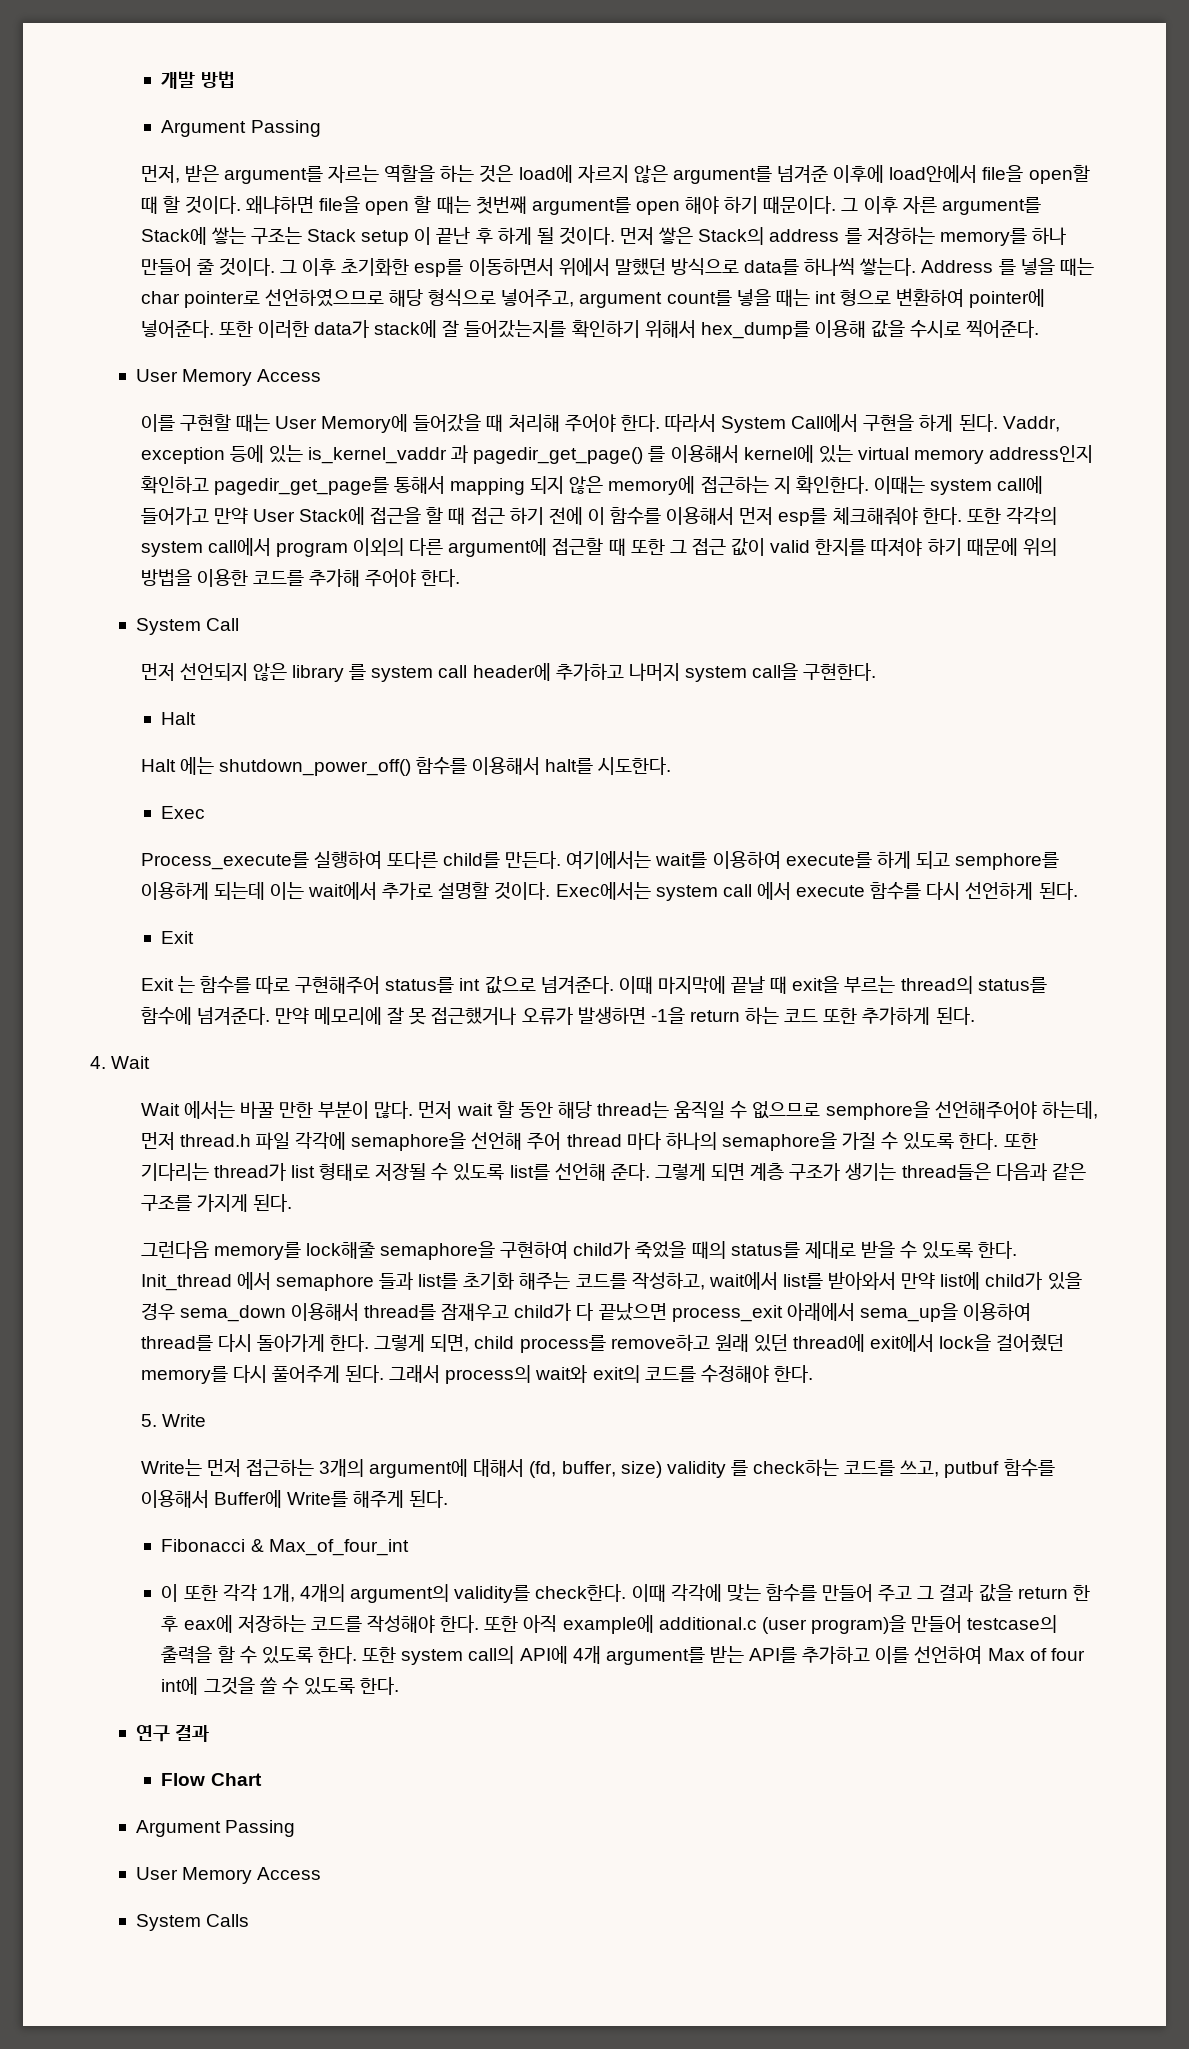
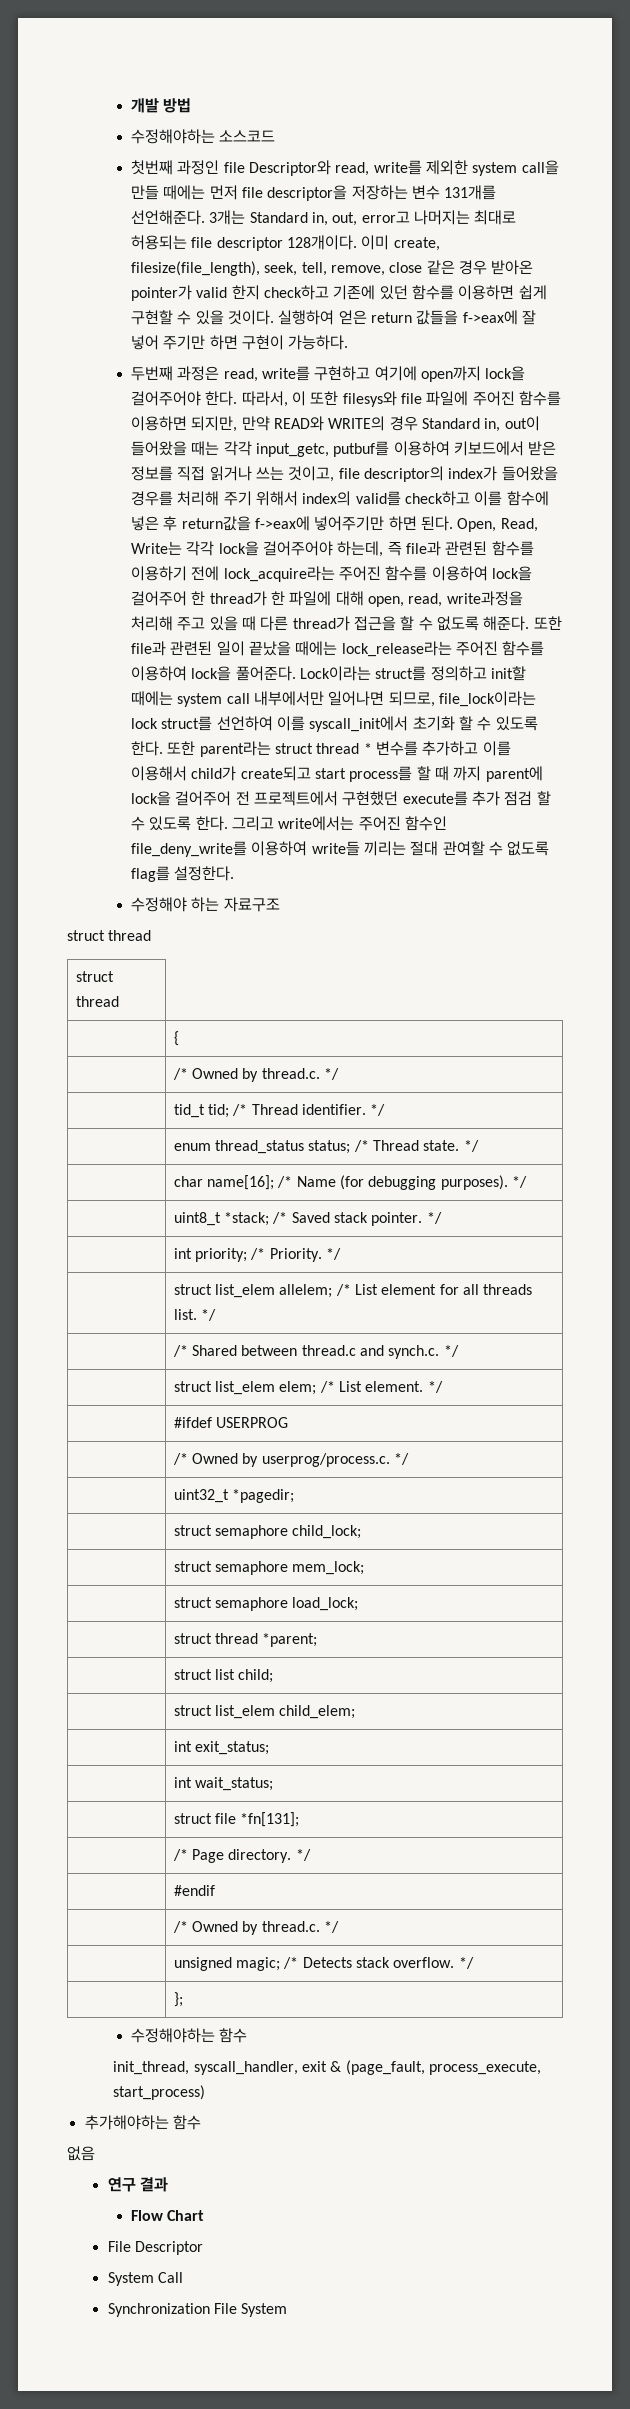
  개발 방법
- Argument Passing
- 먼저, 받은 argument를 자르는 역할을 하는 것은 load에 자르지 않은 argument를 넘겨준 이후에 load안에서 file을 open할 때 할 것이다. 왜냐하면 file을 open 할 때는 첫번째 argument를 open 해야 하기 때문이다. 그 이후 자른 argument를 Stack에 쌓는 구조는 Stack setup 이 끝난 후 하게 될 것이다. 먼저 쌓은 Stack의 address 를 저장하는 memory를 하나 만들어 줄 것이다. 그 이후 초기화한 esp를 이동하면서 위에서 말했던 방식으로 data를 하나씩 쌓는다. Address 를 넣을 때는 char pointer로 선언하였으므로 해당 형식으로 넣어주고, argument count를 넣을 때는 int 형으로 변환하여 pointer에 넣어준다. 또한 이러한 data가 stack에 잘 들어갔는지를 확인하기 위해서 hex_dump를 이용해 값을 수시로 찍어준다.
- User Memory Access
- 이를 구현할 때는 User Memory에 들어갔을 때 처리해 주어야 한다. 따라서 System Call에서 구현을 하게 된다. Vaddr, exception 등에 있는 is_kernel_vaddr 과 pagedir_get_page() 를 이용해서 kernel에 있는 virtual memory address인지 확인하고 pagedir_get_page를 통해서 mapping 되지 않은 memory에 접근하는 지 확인한다. 이때는 system call에 들어가고 만약 User Stack에 접근을 할 때 접근 하기 전에 이 함수를 이용해서 먼저 esp를 체크해줘야 한다. 또한 각각의 system call에서 program 이외의 다른 argument에 접근할 때 또한 그 접근 값이 valid 한지를 따져야 하기 때문에 위의 방법을 이용한 코드를 추가해 주어야 한다.
- System Call
- 먼저 선언되지 않은 library 를 system call header에 추가하고 나머지 system call을 구현한다.
- Halt
- Halt 에는 shutdown_power_off() 함수를 이용해서 halt를 시도한다.
- Exec
- Process_execute를 실행하여 또다른 child를 만든다. 여기에서는 wait를 이용하여 execute를 하게 되고 semphore를 이용하게 되는데 이는 wait에서 추가로 설명할 것이다. Exec에서는 system call 에서 execute 함수를 다시 선언하게 된다.
- Exit
- Exit 는 함수를 따로 구현해주어 status를 int 값으로 넘겨준다. 이때 마지막에 끝날 때 exit을 부르는 thread의 status를 함수에 넘겨준다. 만약 메모리에 잘 못 접근했거나 오류가 발생하면 -1을 return 하는 코드 또한 추가하게 된다.
- 4. Wait
- Wait 에서는 바꿀 만한 부분이 많다. 먼저 wait 할 동안 해당 thread는 움직일 수 없으므로 semphore을 선언해주어야 하는데, 먼저 thread.h 파일 각각에 semaphore을 선언해 주어 thread 마다 하나의 semaphore을 가질 수 있도록 한다. 또한 기다리는 thread가 list 형태로 저장될 수 있도록 list를 선언해 준다. 그렇게 되면 계층 구조가 생기는 thread들은 다음과 같은 구조를 가지게 된다.
- 그런다음 memory를 lock해줄 semaphore을 구현하여 child가 죽었을 때의 status를 제대로 받을 수 있도록 한다. Init_thread 에서 semaphore 들과 list를 초기화 해주는 코드를 작성하고, wait에서 list를 받아와서 만약 list에 child가 있을 경우 sema_down 이용해서 thread를 잠재우고 child가 다 끝났으면 process_exit 아래에서 sema_up을 이용하여 thread를 다시 돌아가게 한다. 그렇게 되면, child process를 remove하고 원래 있던 thread에 exit에서 lock을 걸어줬던 memory를 다시 풀어주게 된다. 그래서 process의 wait와 exit의 코드를 수정해야 한다.
- 5. Write
- Write는 먼저 접근하는 3개의 argument에 대해서 (fd, buffer, size) validity 를 check하는 코드를 쓰고, putbuf 함수를 이용해서 Buffer에 Write를 해주게 된다.
- Fibonacci & Max_of_four_int
- 이 또한 각각 1개, 4개의 argument의 validity를 check한다. 이때 각각에 맞는 함수를 만들어 주고 그 결과 값을 return 한 후 eax에 저장하는 코드를 작성해야 한다. 또한 아직 example에 additional.c (user program)을 만들어 testcase의 출력을 할 수 있도록 한다.
+ 수정해야하는 소스코드
+ 첫번째 과정인 file Descriptor와 read, write를 제외한 system call을 만들 때에는 먼저 file descriptor을 저장하는 변수 131개를 선언해준다. 3개는 Standard in, out, error고 나머지는 최대로 허용되는 file descriptor 128개이다. 이미 create, filesize(file_length), seek, tell, remove, close 같은 경우 받아온 pointer가 valid 한지 check하고 기존에 있던 함수를 이용하면 쉽게 구현할 수 있을 것이다. 실행하여 얻은 return 값들을 f->eax에 잘 넣어 주기만 하면 구현이 가능하다.
+ 두번째 과정은 read, write를 구현하고 여기에 open까지 lock을 걸어주어야 한다. 따라서, 이 또한 filesys와 file 파일에 주어진 함수를 이용하면 되지만, 만약 READ와 WRITE의 경우 Standard in, out이 들어왔을 때는 각각 input_getc, putbuf를 이용하여 키보드에서 받은 정보를 직접 읽거나 쓰는 것이고, file descriptor의 index가 들어왔을 경우를 처리해 주기 위해서 index의 valid를 check하고 이를 함수에 넣은 후 return값을 f->eax에 넣어주기만 하면 된다. Open, Read, Write는 각각 lock을 걸어주어야 하는데, 즉 file과 관련된 함수를 이용하기 전에 lock_acquire라는 주어진 함수를 이용하여 lock을 걸어주어 한 thread가 한 파일에 대해 open, read, write과정을 처리해 주고 있을 때 다른 thread가 접근을 할 수 없도록 해준다. 또한 file과 관련된 일이 끝났을 때에는 lock_release라는 주어진 함수를 이용하여 lock을 풀어준다. Lock이라는 struct를 정의하고 init할 때에는 system call 내부에서만 일어나면 되므로, file_lock이라는 lock struct를 선언하여 이를 syscall_init에서 초기화 할 수 있도록 한다.
- 또한 system call의 API에 4개 argument를 받는 API를 추가하고 이를 선언하여 Max of four int에 그것을 쓸 수 있도록 한다.
+ 또한 parent라는 struct thread * 변수를 추가하고 이를 이용해서 child가 create되고 start process를 할 때 까지 parent에 lock을 걸어주어 전 프로젝트에서 구현했던 execute를 추가 점검 할 수 있도록 한다. 그리고 write에서는 주어진 함수인 file_deny_write를 이용하여 write들 끼리는 절대 관여할 수 없도록 flag를 설정한다.
+ 수정해야 하는 자료구조
+ struct thread
+ struct thread
+ | {
+ | /* Owned by thread.c. */
+ | tid_t tid; /* Thread identifier. */
+ | enum thread_status status; /* Thread state. */
+ | char name[16]; /* Name (for debugging purposes). */
+ | uint8_t *stack; /* Saved stack pointer. */
+ | int priority; /* Priority. */
+ | struct list_elem allelem; /* List element for all threads list. */
+ | /* Shared between thread.c and synch.c. */
+ | struct list_elem elem; /* List element. */
+ | #ifdef USERPROG
+ | /* Owned by userprog/process.c. */
+ | uint32_t *pagedir;
+ | struct semaphore child_lock;
+ | struct semaphore mem_lock;
+ | struct semaphore load_lock;
+ | struct thread *parent;
+ | struct list child;
+ | struct list_elem child_elem;
+ | int exit_status;
+ | int wait_status;
+ | struct file *fn[131];
+ | /* Page directory. */
+ | #endif
+ | /* Owned by thread.c. */
+ | unsigned magic; /* Detects stack overflow. */
+ | };
+ 수정해야하는 함수
+ init_thread, syscall_handler, exit & (page_fault, process_execute, start_process)
+ 추가해야하는 함수
+ 없음
  연구 결과
  Flow Chart
- Argument Passing
- User Memory Access
- System Calls
+ File Descriptor
+ System Call
+ Synchronization File System

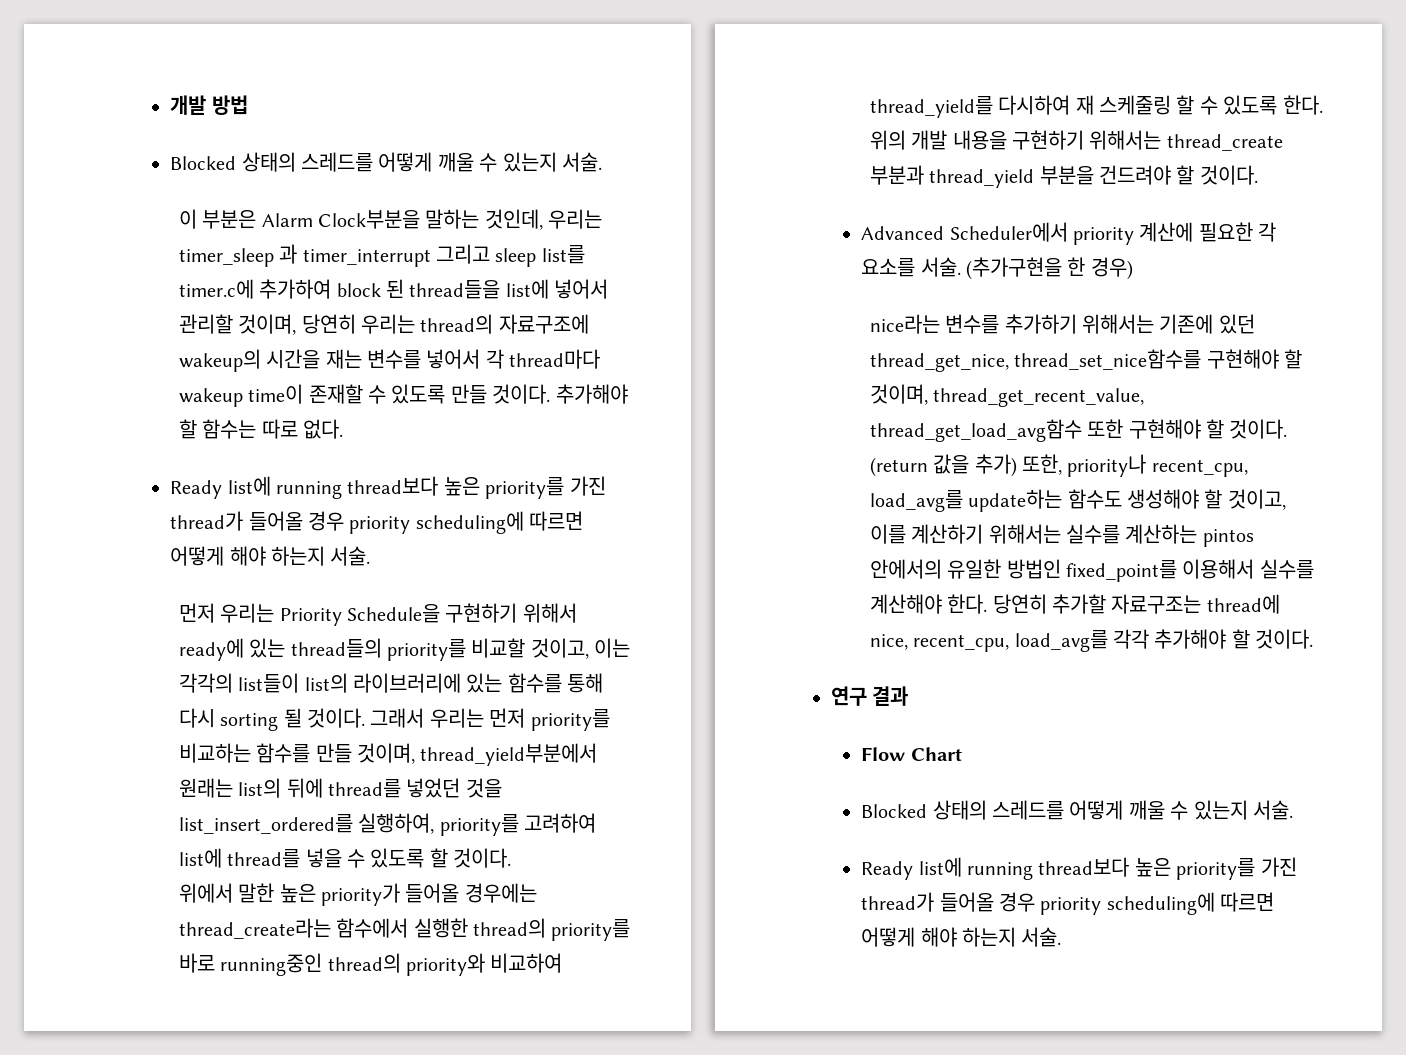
  개발 방법
- 수정해야하는 소스코드
- 첫번째 과정인 file Descriptor와 read, write를 제외한 system call을 만들 때에는 먼저 file descriptor을 저장하는 변수 131개를 선언해준다. 3개는 Standard in, out, error고 나머지는 최대로 허용되는 file descriptor 128개이다. 이미 create, filesize(file_length), seek, tell, remove, close 같은 경우 받아온 pointer가 valid 한지 check하고 기존에 있던 함수를 이용하면 쉽게 구현할 수 있을 것이다. 실행하여 얻은 return 값들을 f->eax에 잘 넣어 주기만 하면 구현이 가능하다.
- 두번째 과정은 read, write를 구현하고 여기에 open까지 lock을 걸어주어야 한다. 따라서, 이 또한 filesys와 file 파일에 주어진 함수를 이용하면 되지만, 만약 READ와 WRITE의 경우 Standard in, out이 들어왔을 때는 각각 input_getc, putbuf를 이용하여 키보드에서 받은 정보를 직접 읽거나 쓰는 것이고, file descriptor의 index가 들어왔을 경우를 처리해 주기 위해서 index의 valid를 check하고 이를 함수에 넣은 후 return값을 f->eax에 넣어주기만 하면 된다. Open, Read, Write는 각각 lock을 걸어주어야 하는데, 즉 file과 관련된 함수를 이용하기 전에 lock_acquire라는 주어진 함수를 이용하여 lock을 걸어주어 한 thread가 한 파일에 대해 open, read, write과정을 처리해 주고 있을 때 다른 thread가 접근을 할 수 없도록 해준다. 또한 file과 관련된 일이 끝났을 때에는 lock_release라는 주어진 함수를 이용하여 lock을 풀어준다. Lock이라는 struct를 정의하고 init할 때에는 system call 내부에서만 일어나면 되므로, file_lock이라는 lock struct를 선언하여 이를 syscall_init에서 초기화 할 수 있도록 한다. 또한 parent라는 struct thread * 변수를 추가하고 이를 이용해서 child가 create되고 start process를 할 때 까지 parent에 lock을 걸어주어 전 프로젝트에서 구현했던 execute를 추가 점검 할 수 있도록 한다. 그리고 write에서는 주어진 함수인 file_deny_write를 이용하여 write들 끼리는 절대 관여할 수 없도록 flag를 설정한다.
- 수정해야 하는 자료구조
- struct thread
- struct thread
- | {
- | /* Owned by thread.c. */
- | tid_t tid; /* Thread identifier. */
- | enum thread_status status; /* Thread state. */
- | char name[16]; /* Name (for debugging purposes). */
- | uint8_t *stack; /* Saved stack pointer. */
- | int priority; /* Priority. */
- | struct list_elem allelem; /* List element for all threads list. */
- | /* Shared between thread.c and synch.c. */
- | struct list_elem elem; /* List element. */
- | #ifdef USERPROG
- | /* Owned by userprog/process.c. */
- | uint32_t *pagedir;
- | struct semaphore child_lock;
- | struct semaphore mem_lock;
- | struct semaphore load_lock;
- | struct thread *parent;
- | struct list child;
- | struct list_elem child_elem;
- | int exit_status;
- | int wait_status;
- | struct file *fn[131];
- | /* Page directory. */
- | #endif
- | /* Owned by thread.c. */
- | unsigned magic; /* Detects stack overflow. */
- | };
- 수정해야하는 함수
- init_thread, syscall_handler, exit & (page_fault, process_execute, start_process)
- 추가해야하는 함수
- 없음
+ Blocked 상태의 스레드를 어떻게 깨울 수 있는지 서술.
+ 이 부분은 Alarm Clock부분을 말하는 것인데, 우리는 timer_sleep 과 timer_interrupt 그리고 sleep list를 timer.c에 추가하여 block 된 thread들을 list에 넣어서 관리할 것이며, 당연히 우리는 thread의 자료구조에 wakeup의 시간을 재는 변수를 넣어서 각 thread마다 wakeup time이 존재할 수 있도록 만들 것이다. 추가해야 할 함수는 따로 없다.
+ Ready list에 running thread보다 높은 priority를 가진 thread가 들어올 경우 priority scheduling에 따르면 어떻게 해야 하는지 서술.
+ 먼저 우리는 Priority Schedule을 구현하기 위해서 ready에 있는 thread들의 priority를 비교할 것이고, 이는 각각의 list들이 list의 라이브러리에 있는 함수를 통해 다시 sorting 될 것이다. 그래서 우리는 먼저 priority를 비교하는 함수를 만들 것이며, thread_yield부분에서 원래는 list의 뒤에 thread를 넣었던 것을 list_insert_ordered를 실행하여, priority를 고려하여 list에 thread를 넣을 수 있도록 할 것이다.
+ 위에서 말한 높은 priority가 들어올 경우에는 thread_create라는 함수에서 실행한 thread의 priority를 바로 running중인 thread의 priority와 비교하여 thread_yield를 다시하여 재 스케줄링 할 수 있도록 한다. 위의 개발 내용을 구현하기 위해서는 thread_create 부분과 thread_yield 부분을 건드려야 할 것이다.
+ Advanced Scheduler에서 priority 계산에 필요한 각 요소를 서술. (추가구현을 한 경우)
+ nice라는 변수를 추가하기 위해서는 기존에 있던 thread_get_nice, thread_set_nice함수를 구현해야 할 것이며, thread_get_recent_value, thread_get_load_avg함수 또한 구현해야 할 것이다. (return 값을 추가) 또한, priority나 recent_cpu, load_avg를 update하는 함수도 생성해야 할 것이고, 이를 계산하기 위해서는 실수를 계산하는 pintos 안에서의 유일한 방법인 fixed_point를 이용해서 실수를 계산해야 한다. 당연히 추가할 자료구조는 thread에 nice, recent_cpu, load_avg를 각각 추가해야 할 것이다.
  연구 결과
  Flow Chart
- File Descriptor
- System Call
- Synchronization File System
+ Blocked 상태의 스레드를 어떻게 깨울 수 있는지 서술.
+ Ready list에 running thread보다 높은 priority를 가진 thread가 들어올 경우 priority scheduling에 따르면 어떻게 해야 하는지 서술.

